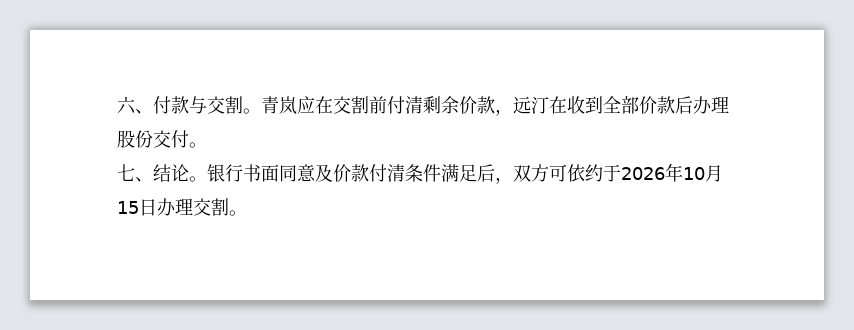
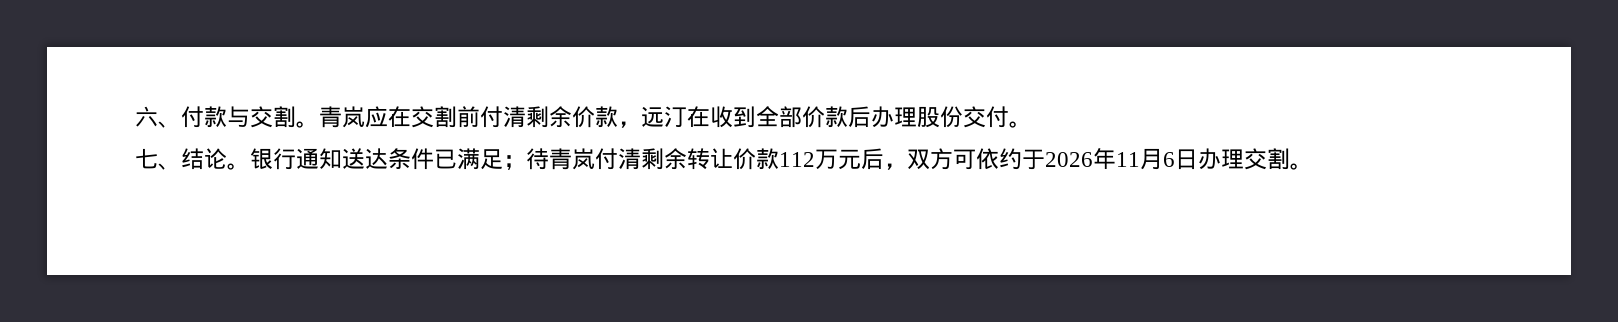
- 银行书面同意及价款付清条件满足后，双方可依约于2026年10月15日办理交割。
+ 银行通知送达条件已满足；待青岚付清剩余转让价款112万元后，双方可依约于2026年11月6日办理交割。

